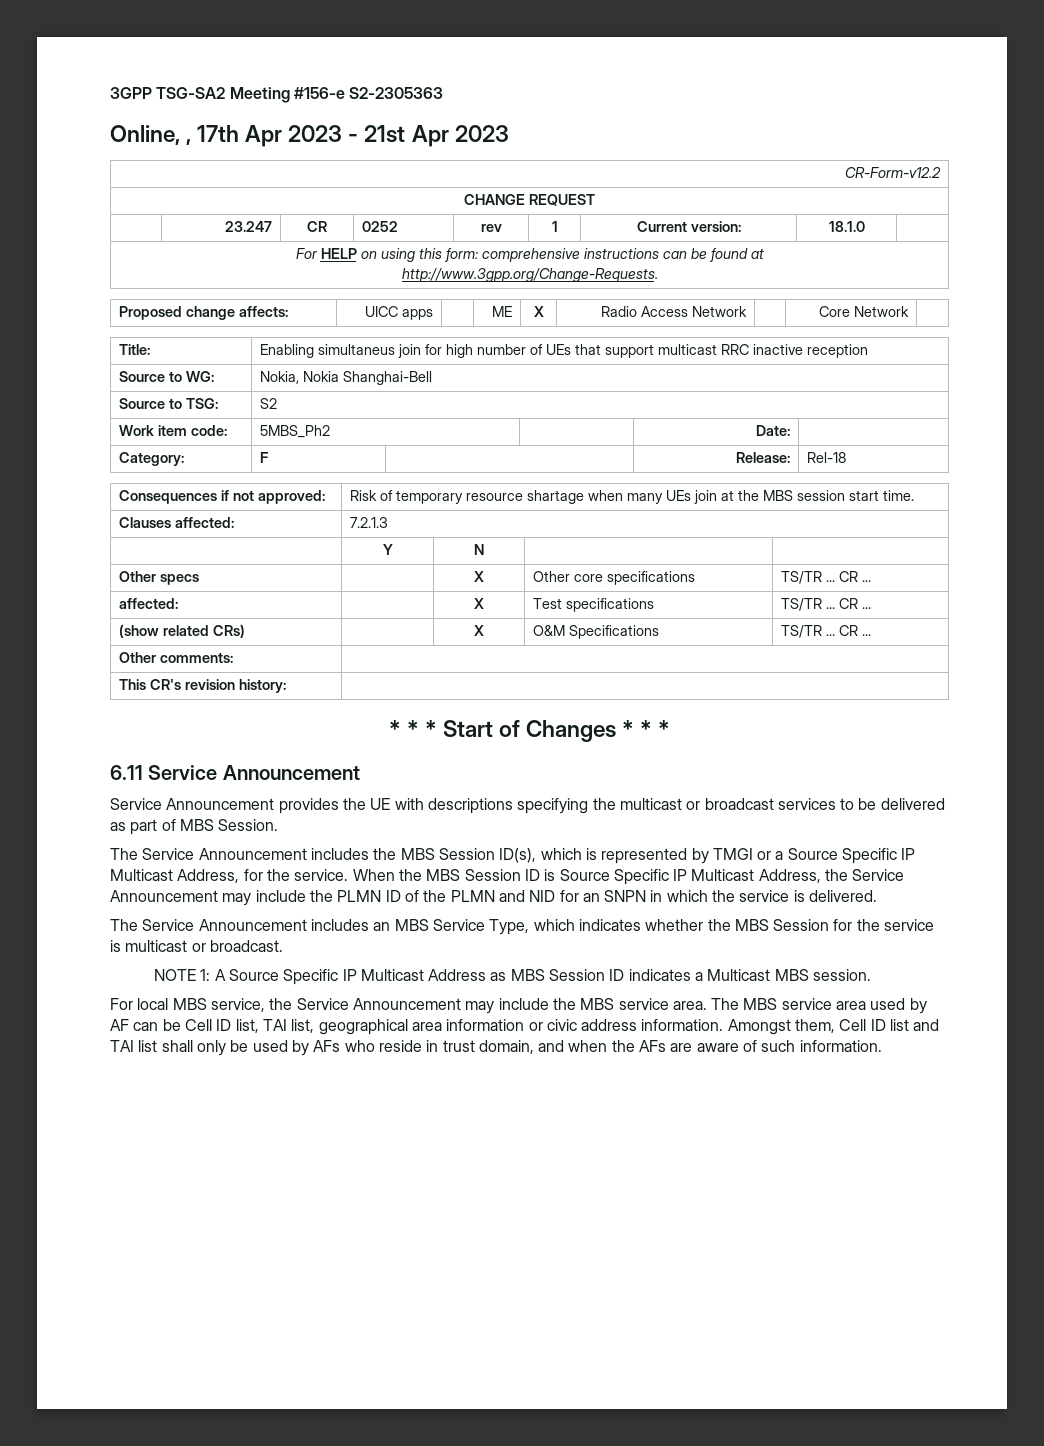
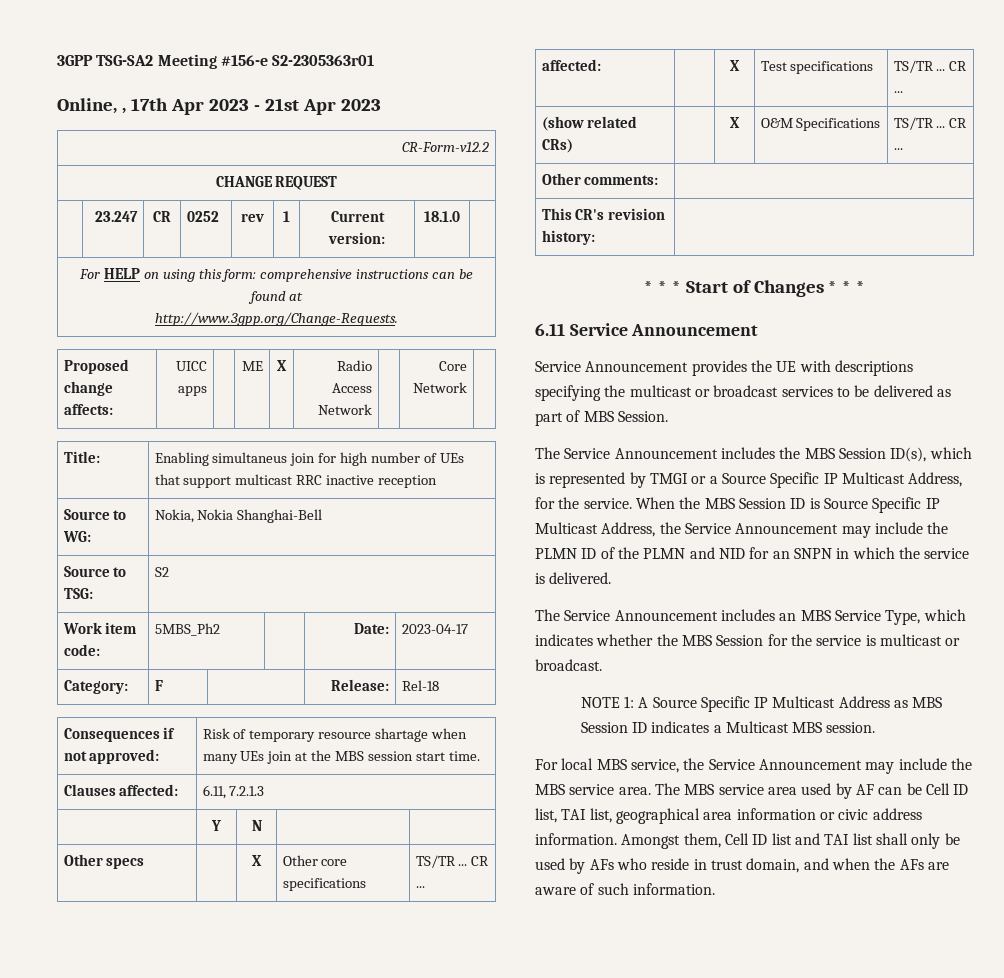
- 3GPP TSG-SA2 Meeting #156-e S2-2305363
+ 3GPP TSG-SA2 Meeting #156-e S2-2305363r01
- Work item code: | 5MBS_Ph2 | | Date: |
+ Work item code: | 5MBS_Ph2 | | Date: | 2023-04-17
- Clauses affected: | 7.2.1.3
+ Clauses affected: | 6.11, 7.2.1.3

